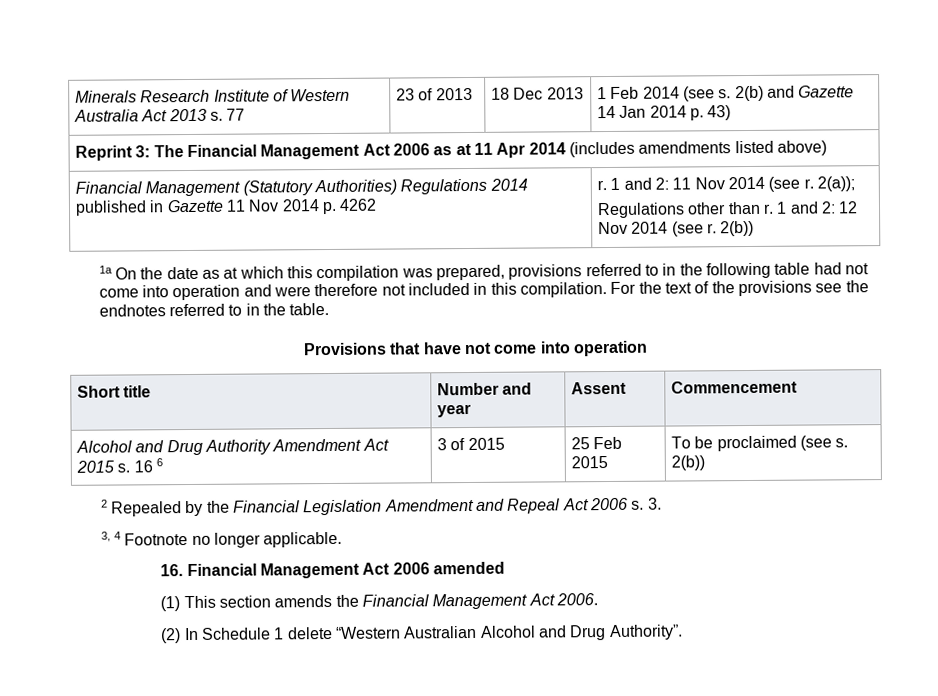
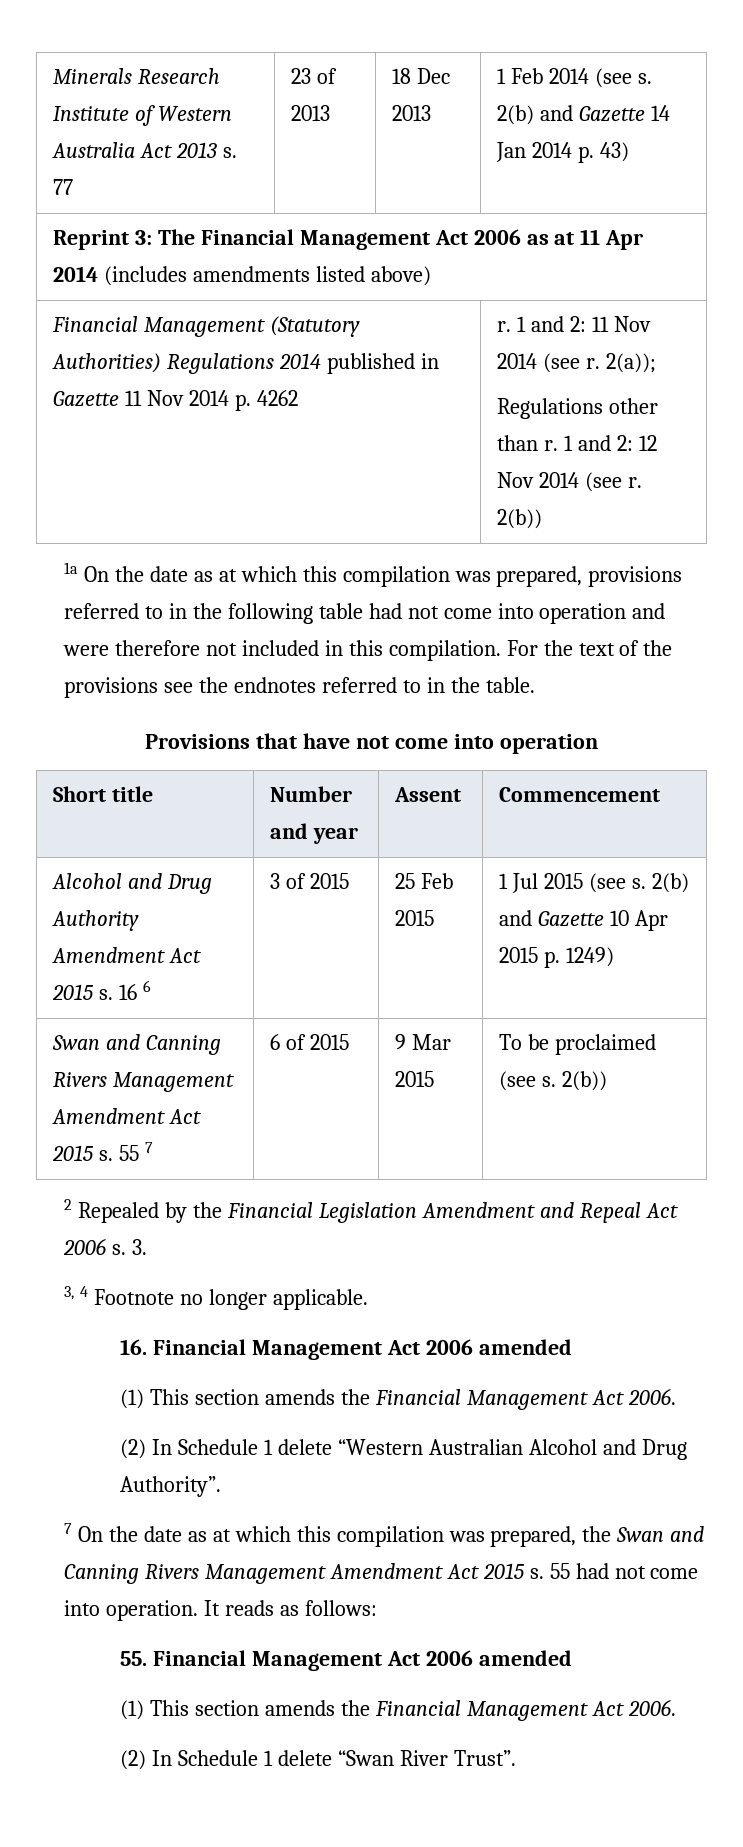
- Alcohol and Drug Authority Amendment Act 2015 s. 16 6 | 3 of 2015 | 25 Feb 2015 | To be proclaimed (see s. 2(b))
+ Alcohol and Drug Authority Amendment Act 2015 s. 16 6 | 3 of 2015 | 25 Feb 2015 | 1 Jul 2015 (see s. 2(b) and Gazette 10 Apr 2015 p. 1249)
+ Swan and Canning Rivers Management Amendment Act 2015 s. 55 7 | 6 of 2015 | 9 Mar 2015 | To be proclaimed (see s. 2(b))
+ 7 On the date as at which this compilation was prepared, the Swan and Canning Rivers Management Amendment Act 2015 s. 55 had not come into operation. It reads as follows:
+ 55. Financial Management Act 2006 amended
+ (1) This section amends the Financial Management Act 2006.
+ (2) In Schedule 1 delete “Swan River Trust”.

